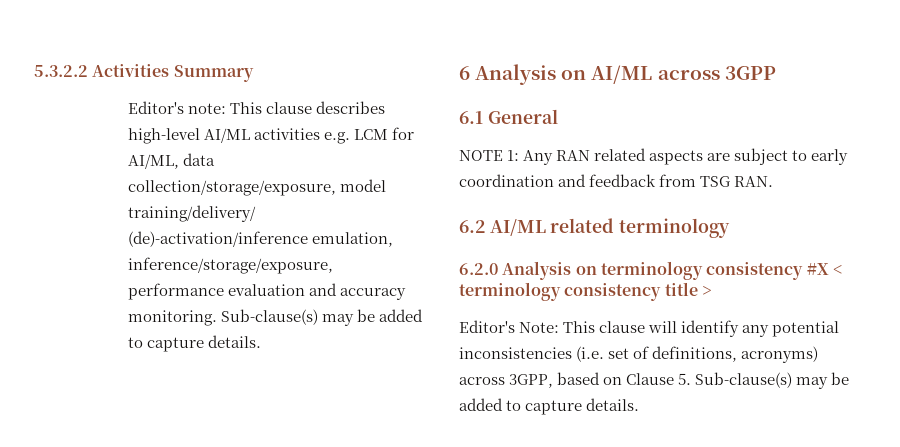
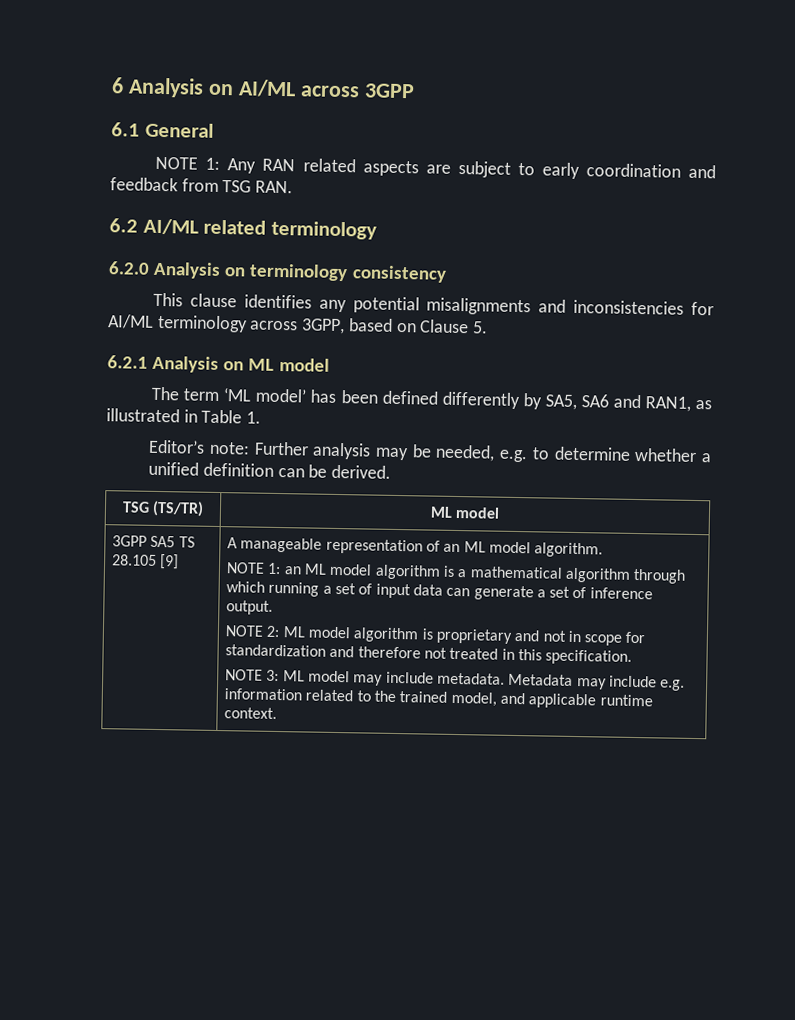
- 5.3.2.2 Activities Summary
- Editor's note: This clause describes high-level AI/ML activities e.g. LCM for AI/ML, data collection/storage/exposure, model training/delivery/ (de)-activation/inference emulation, inference/storage/exposure, performance evaluation and accuracy monitoring. Sub-clause(s) may be added to capture details.
- 6.2.0 Analysis on terminology consistency #X < terminology consistency title >
- Editor's Note: This clause will identify any potential inconsistencies (i.e. set of definitions, acronyms) across 3GPP, based on Clause 5. Sub-clause(s) may be added to capture details.
+ 6.2.0 Analysis on terminology consistency
+ This clause identifies any potential misalignments and inconsistencies for AI/ML terminology across 3GPP, based on Clause 5.
+ 6.2.1 Analysis on ML model
+ The term ‘ML model’ has been defined differently by SA5, SA6 and RAN1, as illustrated in Table 1.
+ Editor’s note: Further analysis may be needed, e.g. to determine whether a unified definition can be derived.
+ TSG (TS/TR) | ML model
+ 3GPP SA5 TS 28.105 [9] | A manageable representation of an ML model algorithm.
+ NOTE 1: an ML model algorithm is a mathematical algorithm through which running a set of input data can generate a set of inference output.
+ NOTE 2: ML model algorithm is proprietary and not in scope for standardization and therefore not treated in this specification.
+ NOTE 3: ML model may include metadata. Metadata may include e.g. information related to the trained model, and applicable runtime context.

